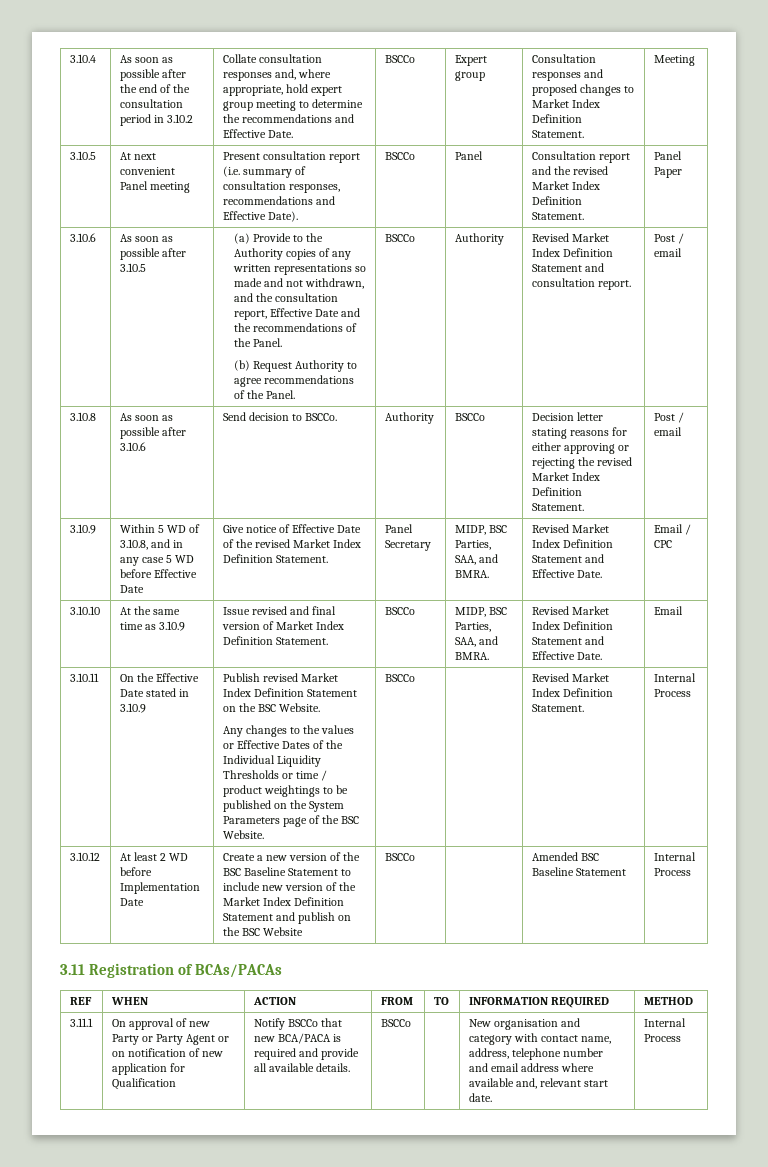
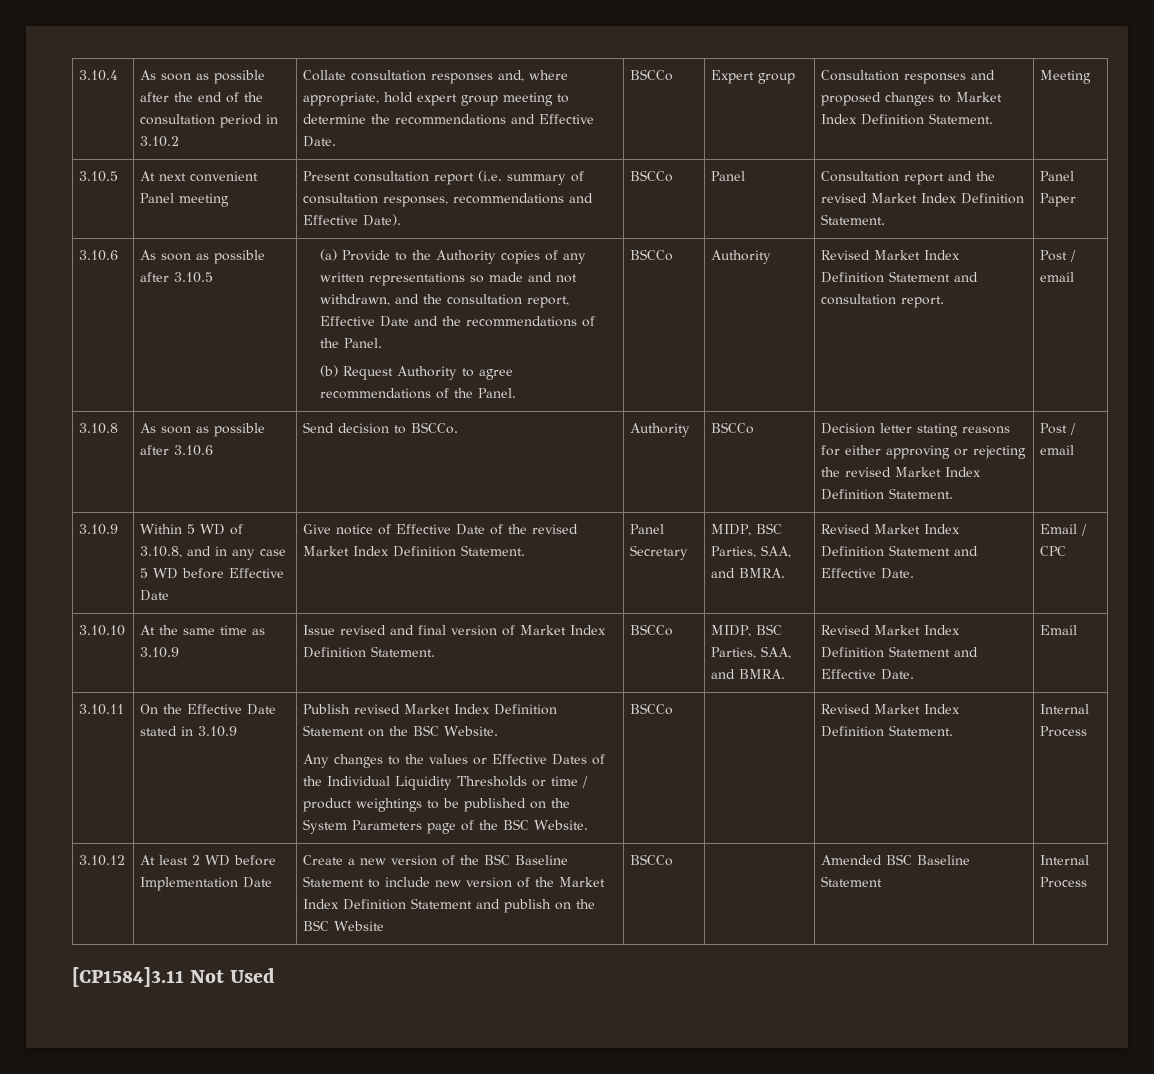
- 3.11 Registration of BCAs/PACAs
- REF | WHEN | ACTION | FROM | TO | INFORMATION REQUIRED | METHOD
- 3.11.1 | On approval of new Party or Party Agent or on notification of new application for Qualification | Notify BSCCo that new BCA/PACA is required and provide all available details. | BSCCo | | New organisation and category with contact name, address, telephone number and email address where available and, relevant start date. | Internal Process
+ [CP1584]3.11 Not Used

